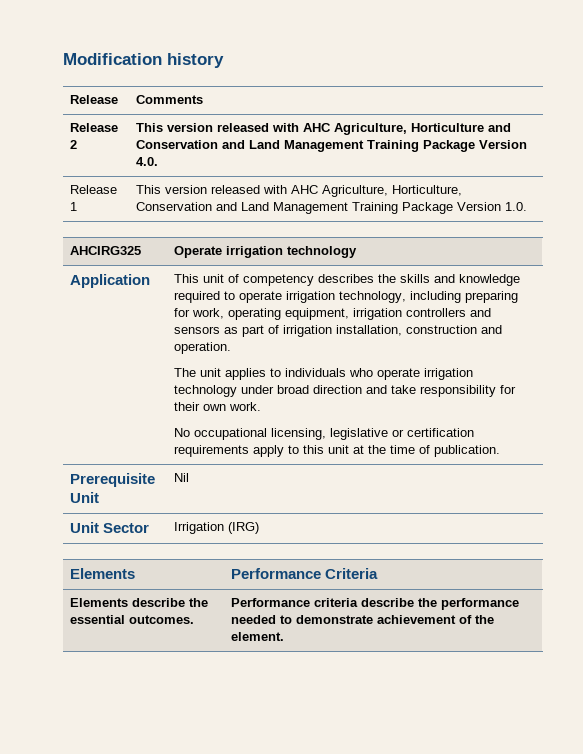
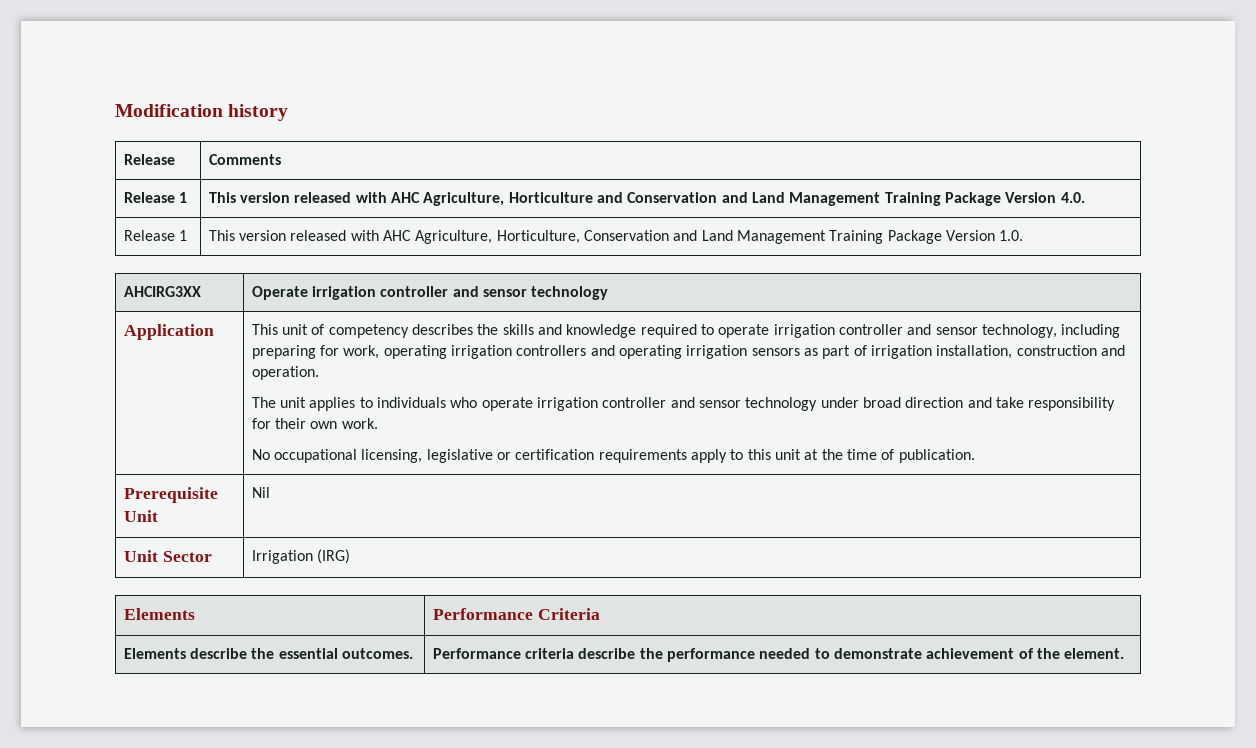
- Release 2 | This version released with AHC Agriculture, Horticulture and Conservation and Land Management Training Package Version 4.0.
+ Release 1 | This version released with AHC Agriculture, Horticulture and Conservation and Land Management Training Package Version 4.0.
- AHCIRG325 | Operate irrigation technology
+ AHCIRG3XX | Operate irrigation controller and sensor technology
- This unit of competency describes the skills and knowledge required to operate irrigation technology, including preparing for work, operating equipment, irrigation controllers and sensors as part of irrigation installation, construction and operation.
+ This unit of competency describes the skills and knowledge required to operate irrigation controller and sensor technology, including preparing for work, operating irrigation controllers and operating irrigation sensors as part of irrigation installation, construction and operation.
- The unit applies to individuals who operate irrigation technology under broad direction and take responsibility for their own work.
+ The unit applies to individuals who operate irrigation controller and sensor technology under broad direction and take responsibility for their own work.

